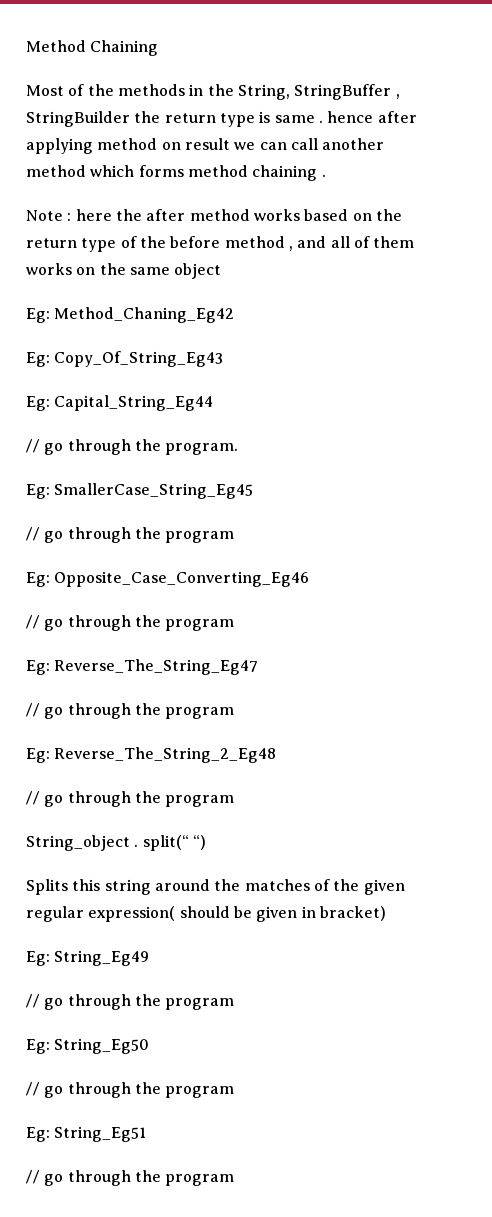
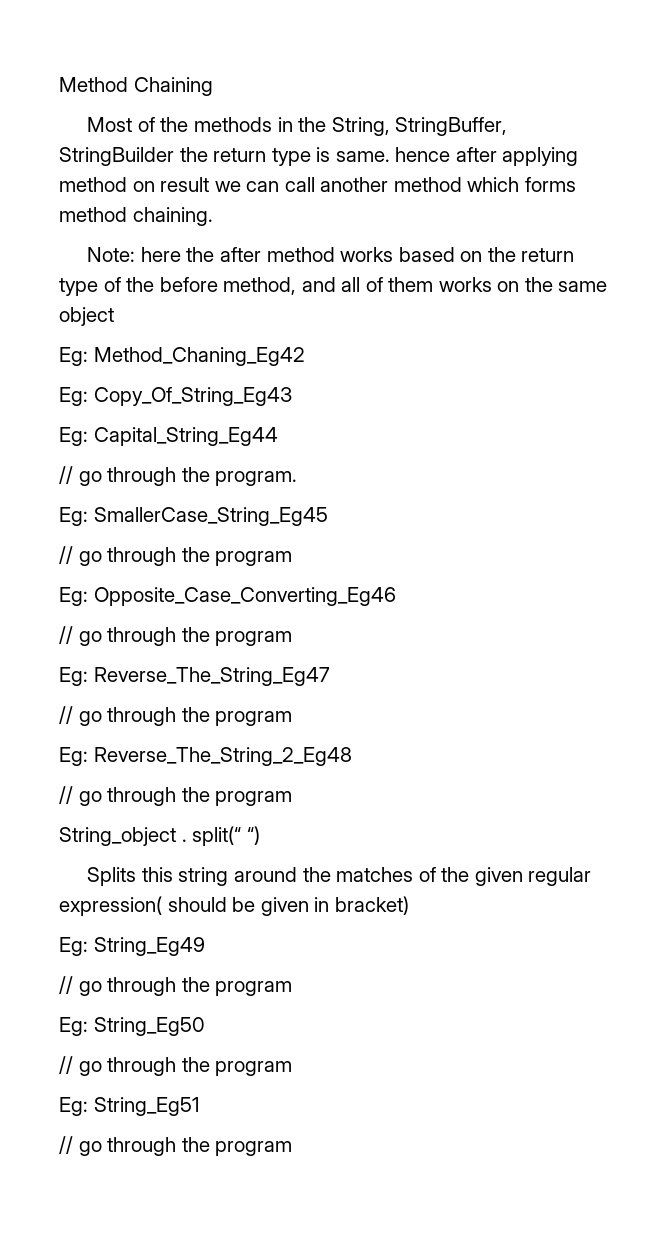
- Most of the methods in the String, StringBuffer , StringBuilder the return type is same . hence after applying method on result we can call another method which forms method chaining .
- Note : here the after method works based on the return type of the before method , and all of them works on the same object
+ Most of the methods in the String, StringBuffer, StringBuilder the return type is same. hence after applying method on result we can call another method which forms method chaining.
+ Note: here the after method works based on the return type of the before method, and all of them works on the same object

